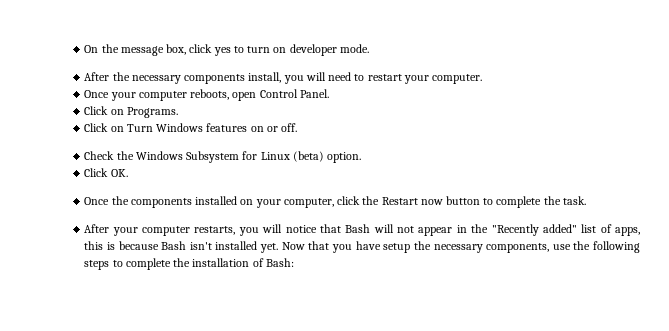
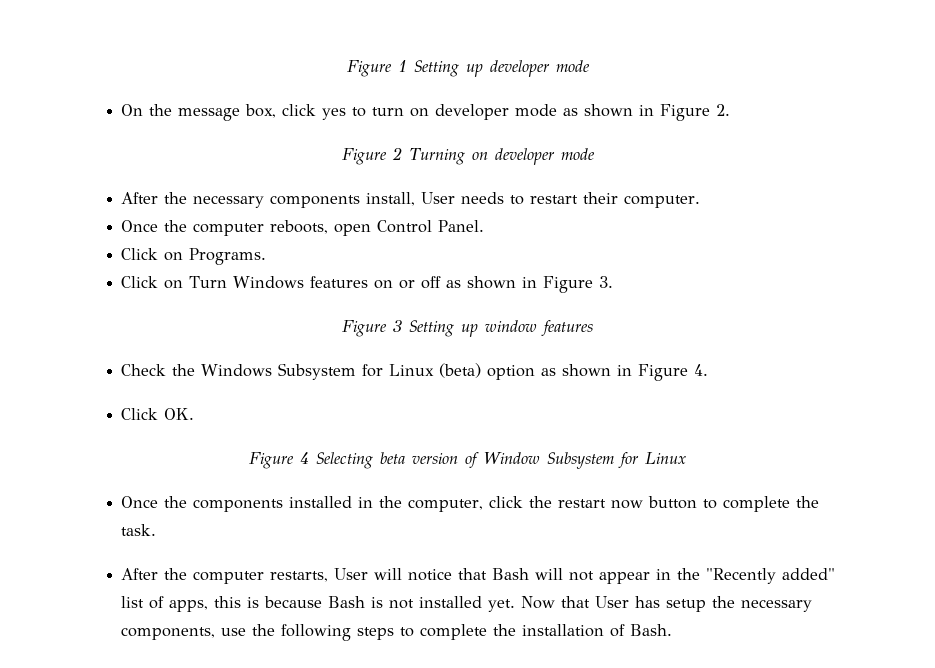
+ Figure 1 Setting up developer mode
- On the message box, click yes to turn on developer mode.
+ On the message box, click yes to turn on developer mode as shown in Figure 2.
+ Figure 2 Turning on developer mode
- After the necessary components install, you will need to restart your computer.
+ After the necessary components install, User needs to restart their computer.
- Once your computer reboots, open Control Panel.
+ Once the computer reboots, open Control Panel.
- Click on Turn Windows features on or off.
+ Click on Turn Windows features on or off as shown in Figure 3.
+ Figure 3 Setting up window features
- Check the Windows Subsystem for Linux (beta) option.
+ Check the Windows Subsystem for Linux (beta) option as shown in Figure 4.
  Click OK.
+ Figure 4 Selecting beta version of Window Subsystem for Linux
- Once the components installed on your computer, click the Restart now button to complete the task.
+ Once the components installed in the computer, click the restart now button to complete the task.
- After your computer restarts, you will notice that Bash will not appear in the "Recently added" list of apps, this is because Bash isn't installed yet.
+ After the computer restarts, User will notice that Bash will not appear in the "Recently added" list of apps, this is because Bash is not installed yet.
- Now that you have setup the necessary components, use the following steps to complete the installation of Bash:
+ Now that User has setup the necessary components, use the following steps to complete the installation of Bash.

